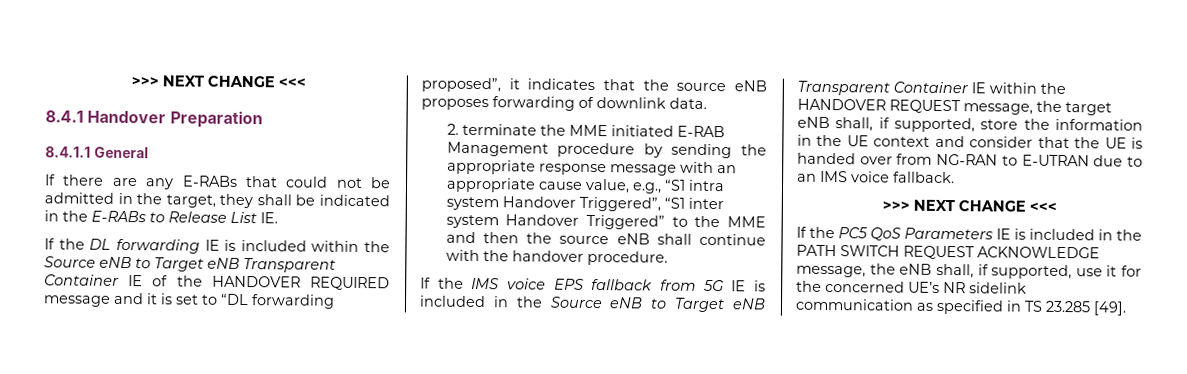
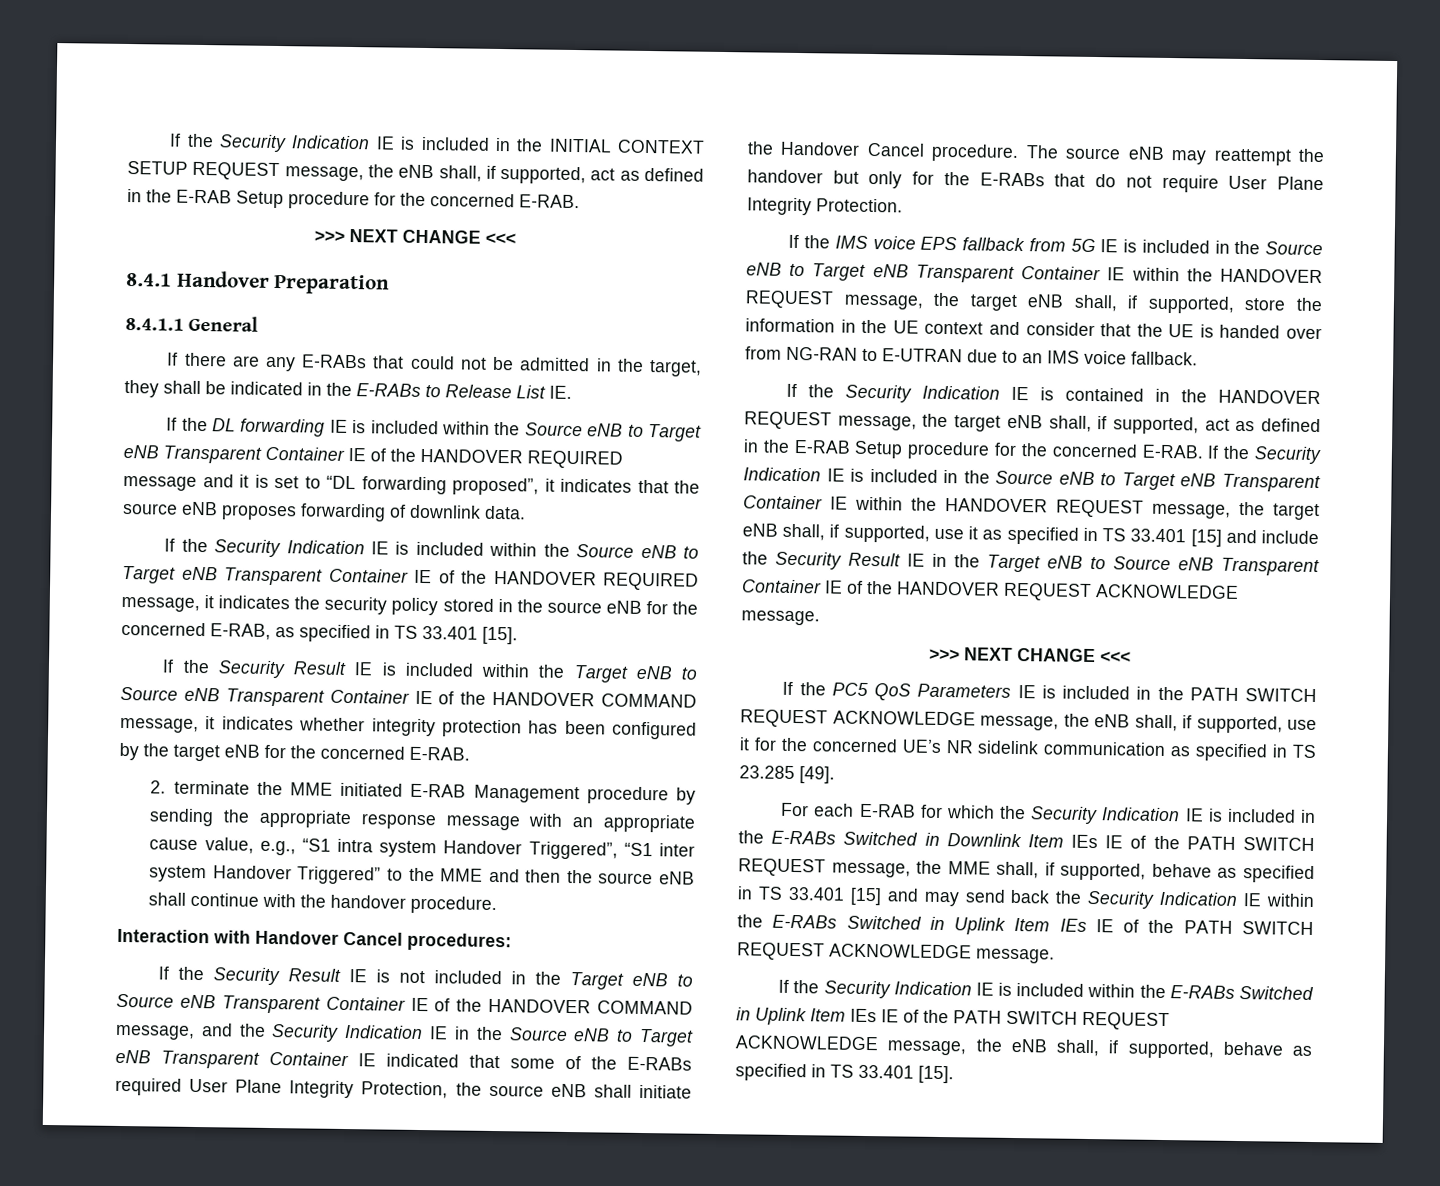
+ If the Security Indication IE is included in the INITIAL CONTEXT SETUP REQUEST message, the eNB shall, if supported, act as defined in the E-RAB Setup procedure for the concerned E-RAB.
+ If the Security Indication IE is included within the Source eNB to Target eNB Transparent Container IE of the HANDOVER REQUIRED message, it indicates the security policy stored in the source eNB for the concerned E-RAB, as specified in TS 33.401 [15].
+ If the Security Result IE is included within the Target eNB to Source eNB Transparent Container IE of the HANDOVER COMMAND message, it indicates whether integrity protection has been configured by the target eNB for the concerned E-RAB.
+ Interaction with Handover Cancel procedures:
+ If the Security Result IE is not included in the Target eNB to Source eNB Transparent Container IE of the HANDOVER COMMAND message, and the Security Indication IE in the Source eNB to Target eNB Transparent Container IE indicated that some of the E-RABs required User Plane Integrity Protection, the source eNB shall initiate the Handover Cancel procedure. The source eNB may reattempt the handover but only for the E-RABs that do not require User Plane Integrity Protection.
+ If the Security Indication IE is contained in the HANDOVER REQUEST message, the target eNB shall, if supported, act as defined in the E-RAB Setup procedure for the concerned E-RAB. If the Security Indication IE is included in the Source eNB to Target eNB Transparent Container IE within the HANDOVER REQUEST message, the target eNB shall, if supported, use it as specified in TS 33.401 [15] and include the Security Result IE in the Target eNB to Source eNB Transparent Container IE of the HANDOVER REQUEST ACKNOWLEDGE message.
+ For each E-RAB for which the Security Indication IE is included in the E-RABs Switched in Downlink Item IEs IE of the PATH SWITCH REQUEST message, the MME shall, if supported, behave as specified in TS 33.401 [15] and may send back the Security Indication IE within the E-RABs Switched in Uplink Item IEs IE of the PATH SWITCH REQUEST ACKNOWLEDGE message.
+ If the Security Indication IE is included within the E-RABs Switched in Uplink Item IEs IE of the PATH SWITCH REQUEST ACKNOWLEDGE message, the eNB shall, if supported, behave as specified in TS 33.401 [15].

